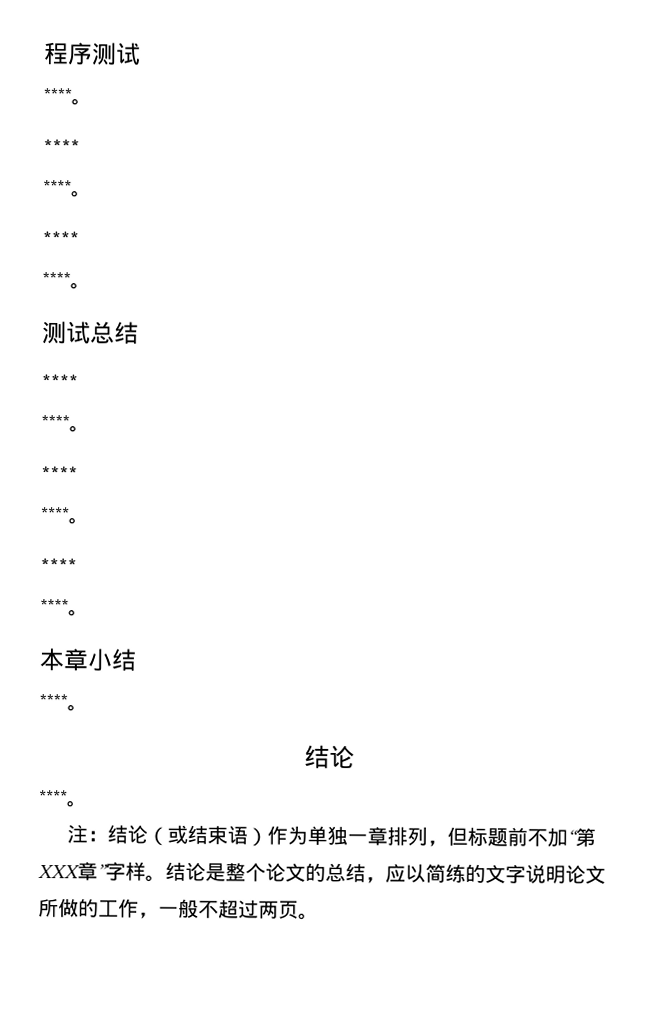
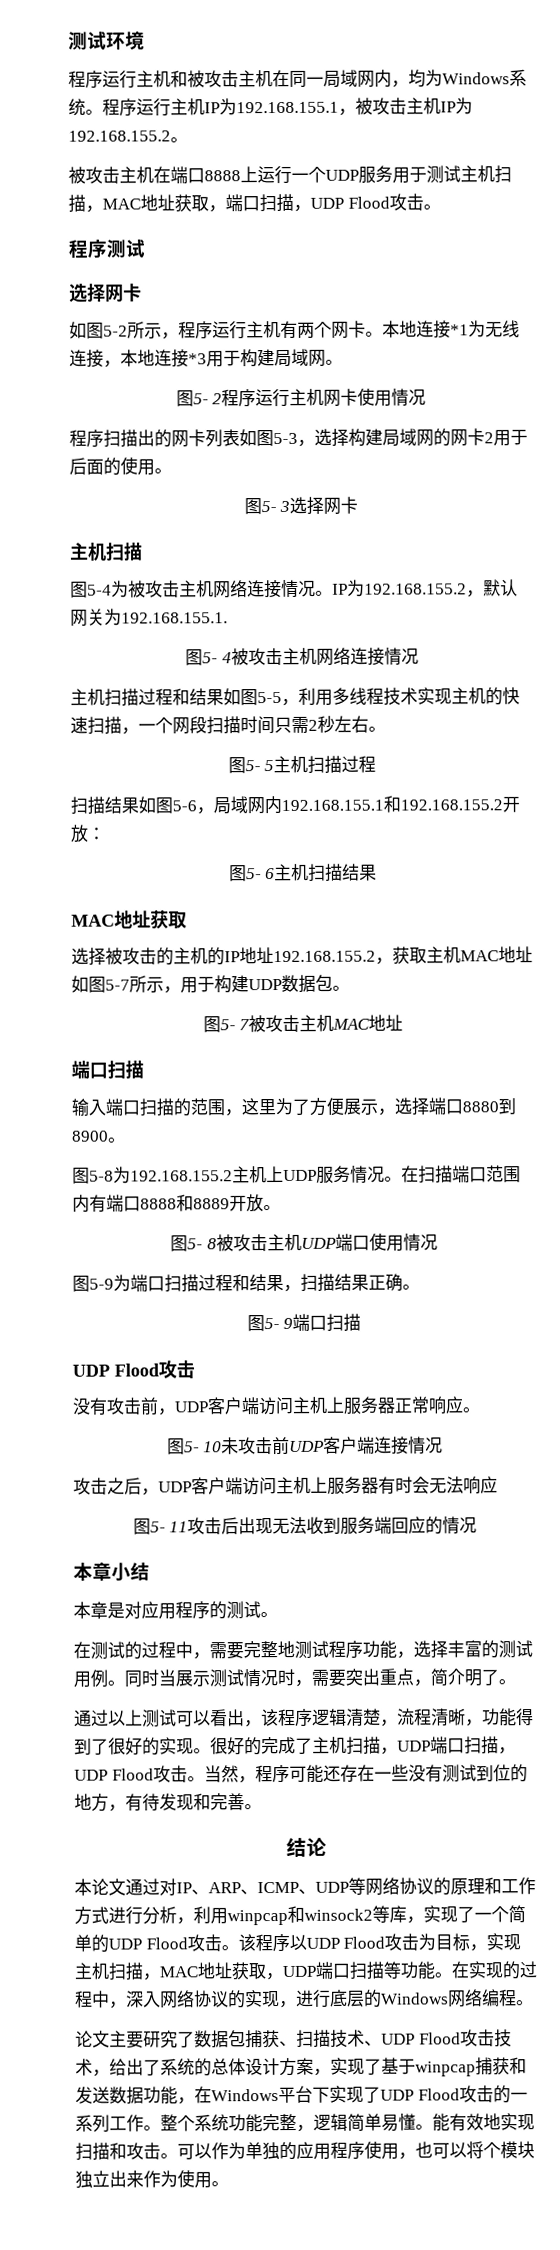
+ 测试环境
+ 程序运行主机和被攻击主机在同一局域网内，均为Windows系统。程序运行主机IP为192.168.155.1，被攻击主机IP为192.168.155.2。
+ 被攻击主机在端口8888上运行一个UDP服务用于测试主机扫描，MAC地址获取，端口扫描，UDP Flood攻击。
  程序测试
- ****。
- ****
- ****。
- ****
- ****。
- 测试总结
- ****
- ****。
- ****
- ****。
- ****
- ****。
+ 选择网卡
+ 如图5-2所示，程序运行主机有两个网卡。本地连接*1为无线连接，本地连接*3用于构建局域网。
+ 图5- 2程序运行主机网卡使用情况
+ 程序扫描出的网卡列表如图5-3，选择构建局域网的网卡2用于后面的使用。
+ 图5- 3选择网卡
+ 主机扫描
+ 图5-4为被攻击主机网络连接情况。IP为192.168.155.2，默认网关为192.168.155.1.
+ 图5- 4被攻击主机网络连接情况
+ 主机扫描过程和结果如图5-5，利用多线程技术实现主机的快速扫描，一个网段扫描时间只需2秒左右。
+ 图5- 5主机扫描过程
+ 扫描结果如图5-6，局域网内192.168.155.1和192.168.155.2开放：
+ 图5- 6主机扫描结果
+ MAC地址获取
+ 选择被攻击的主机的IP地址192.168.155.2，获取主机MAC地址如图5-7所示，用于构建UDP数据包。
+ 图5- 7被攻击主机MAC地址
+ 端口扫描
+ 输入端口扫描的范围，这里为了方便展示，选择端口8880到8900。
+ 图5-8为192.168.155.2主机上UDP服务情况。在扫描端口范围内有端口8888和8889开放。
+ 图5- 8被攻击主机UDP端口使用情况
+ 图5-9为端口扫描过程和结果，扫描结果正确。
+ 图5- 9端口扫描
+ UDP Flood攻击
+ 没有攻击前，UDP客户端访问主机上服务器正常响应。
+ 图5- 10未攻击前UDP客户端连接情况
+ 攻击之后，UDP客户端访问主机上服务器有时会无法响应
+ 图5- 11攻击后出现无法收到服务端回应的情况
  本章小结
- ****。
+ 本章是对应用程序的测试。
+ 在测试的过程中，需要完整地测试程序功能，选择丰富的测试用例。同时当展示测试情况时，需要突出重点，简介明了。
+ 通过以上测试可以看出，该程序逻辑清楚，流程清晰，功能得到了很好的实现。很好的完成了主机扫描，UDP端口扫描，UDP Flood攻击。当然，程序可能还存在一些没有测试到位的地方，有待发现和完善。
  结论
- ****。
- 注：结论（或结束语）作为单独一章排列，但标题前不加“第XXX章”字样。结论是整个论文的总结，应以简练的文字说明论文所做的工作，一般不超过两页。
+ 本论文通过对IP、ARP、ICMP、UDP等网络协议的原理和工作方式进行分析，利用winpcap和winsock2等库，实现了一个简单的UDP Flood攻击。该程序以UDP Flood攻击为目标，实现主机扫描，MAC地址获取，UDP端口扫描等功能。在实现的过程中，深入网络协议的实现，进行底层的Windows网络编程。
+ 论文主要研究了数据包捕获、扫描技术、UDP Flood攻击技术，给出了系统的总体设计方案，实现了基于winpcap捕获和发送数据功能，在Windows平台下实现了UDP Flood攻击的一系列工作。整个系统功能完整，逻辑简单易懂。能有效地实现扫描和攻击。可以作为单独的应用程序使用，也可以将个模块独立出来作为使用。

